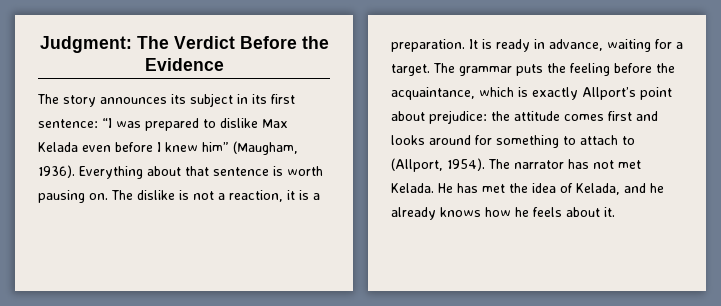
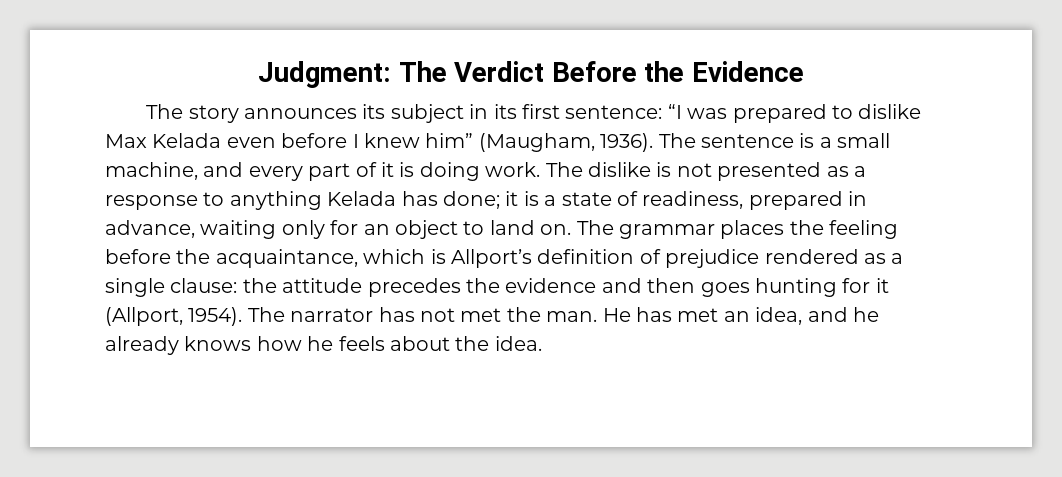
- Everything about that sentence is worth pausing on. The dislike is not a reaction, it is a preparation. It is ready in advance, waiting for a target.
+ The sentence is a small machine, and every part of it is doing work. The dislike is not presented as a response to anything Kelada has done; it is a state of readiness, prepared in advance, waiting only for an object to land on.
- The grammar puts the feeling before the acquaintance, which is exactly Allport’s point about prejudice: the attitude comes first and looks around for something to attach to (Allport, 1954).
+ The grammar places the feeling before the acquaintance, which is Allport’s definition of prejudice rendered as a single clause: the attitude precedes the evidence and then goes hunting for it (Allport, 1954).
- The narrator has not met Kelada.
+ The narrator has not met the man.
- He has met the idea of Kelada, and he already knows how he feels about it.
+ He has met an idea, and he already knows how he feels about the idea.

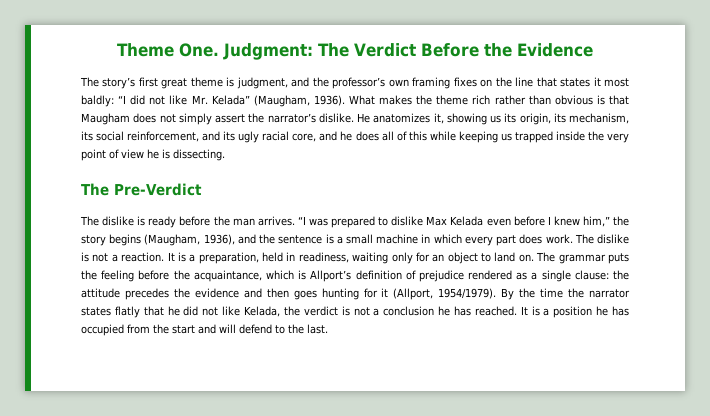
- Judgment: The Verdict Before the Evidence
+ Theme One. Judgment: The Verdict Before the Evidence
- The story announces its subject in its first sentence: “I was prepared to dislike Max Kelada even before I knew him” (Maugham, 1936). The sentence is a small machine, and every part of it is doing work.
+ The story’s first great theme is judgment, and the professor’s own framing fixes on the line that states it most baldly: “I did not like Mr. Kelada” (Maugham, 1936). What makes the theme rich rather than obvious is that Maugham does not simply assert the narrator’s dislike. He anatomizes it, showing us its origin, its mechanism, its social reinforcement, and its ugly racial core, and he does all of this while keeping us trapped inside the very point of view he is dissecting.
+ The Pre-Verdict
+ The dislike is ready before the man arrives. “I was prepared to dislike Max Kelada even before I knew him,” the story begins (Maugham, 1936), and the sentence is a small machine in which every part does work.
- The dislike is not presented as a response to anything Kelada has done; it is a state of readiness, prepared in advance, waiting only for an object to land on.
+ The dislike is not a reaction. It is a preparation, held in readiness, waiting only for an object to land on.
- The grammar places the feeling before the acquaintance, which is Allport’s definition of prejudice rendered as a single clause: the attitude precedes the evidence and then goes hunting for it (Allport, 1954). The narrator has not met the man. He has met an idea, and he already knows how he feels about the idea.
+ The grammar puts the feeling before the acquaintance, which is Allport’s definition of prejudice rendered as a single clause: the attitude precedes the evidence and then goes hunting for it (Allport, 1954/1979). By the time the narrator states flatly that he did not like Kelada, the verdict is not a conclusion he has reached. It is a position he has occupied from the start and will defend to the last.

